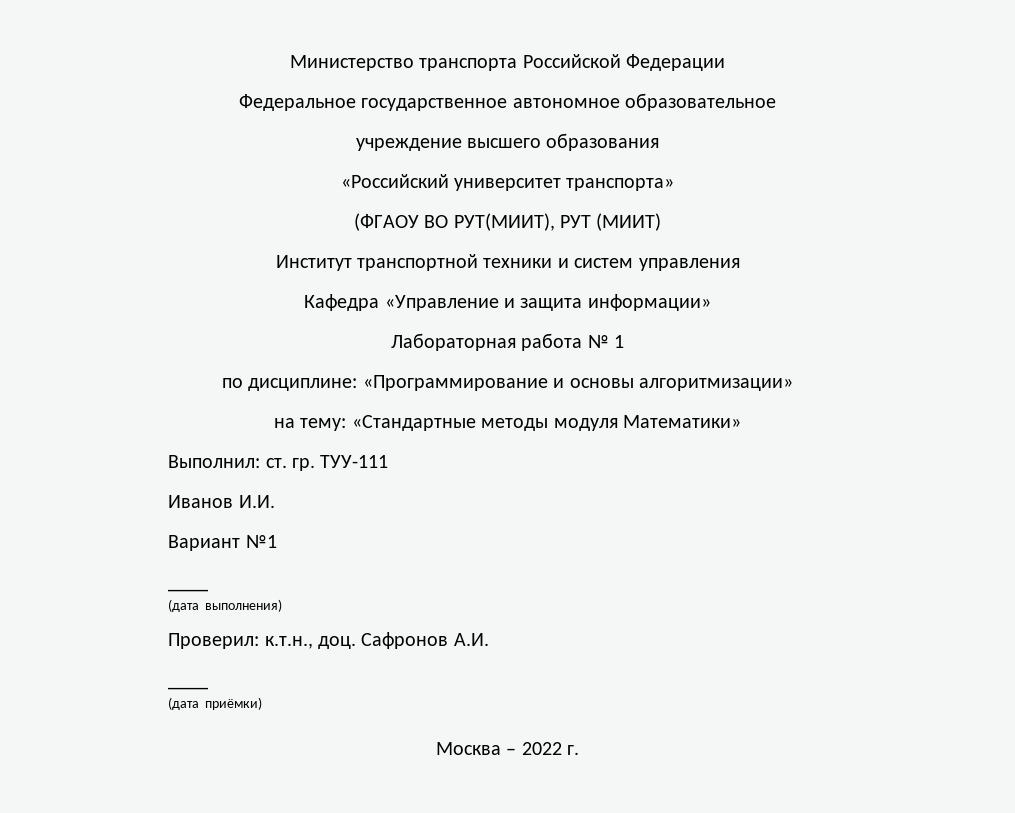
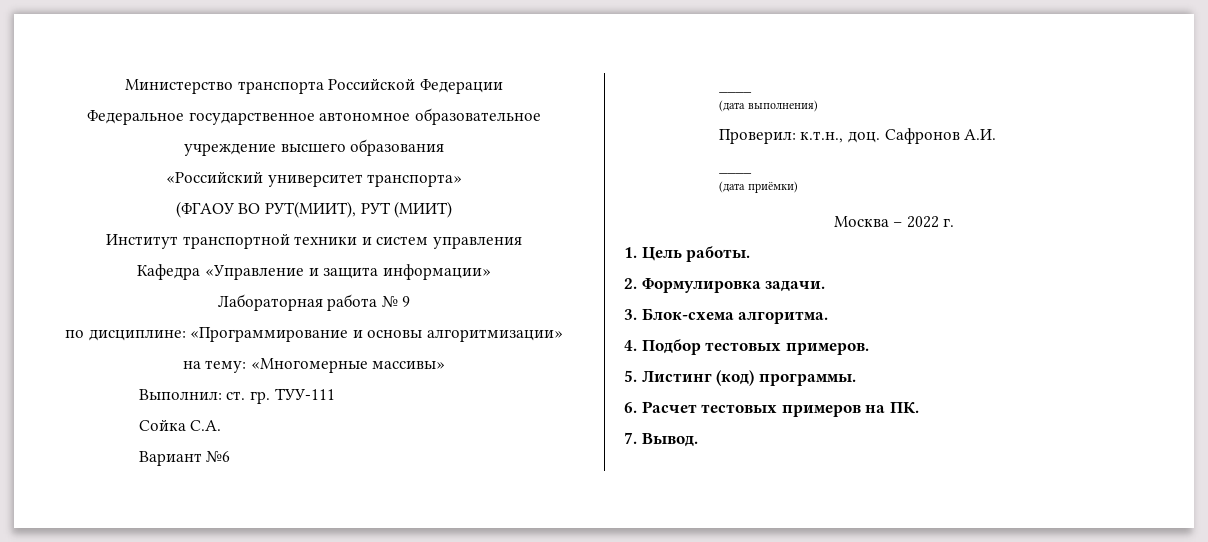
- Лабораторная работа № 1
+ Лабораторная работа № 9
- на тему: «Стандартные методы модуля Математики»
+ на тему: «Многомерные массивы»
- Иванов И.И.
+ Сойка С.А.
- Вариант №1
+ Вариант №6
+ 1. Цель работы.
+ 2. Формулировка задачи.
+ 3. Блок-схема алгоритма.
+ 4. Подбор тестовых примеров.
+ 5. Листинг (код) программы.
+ 6. Расчет тестовых примеров на ПК.
+ 7. Вывод.

